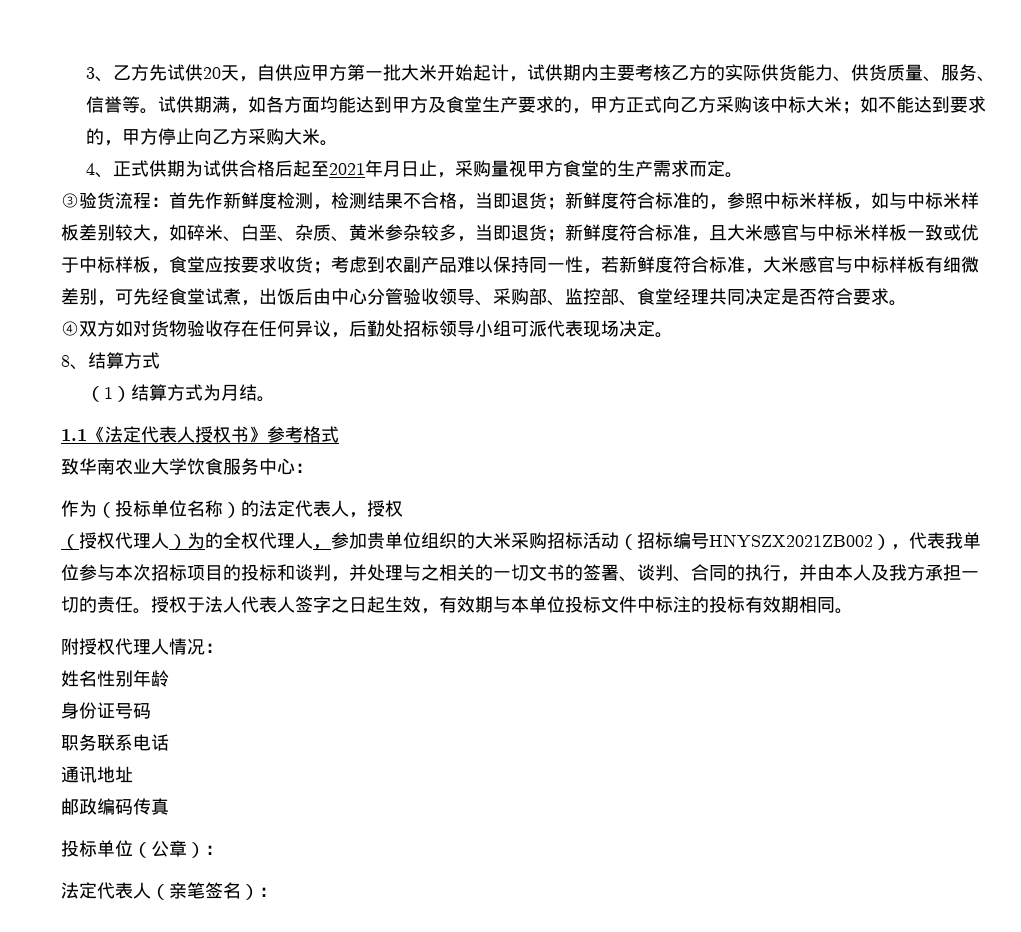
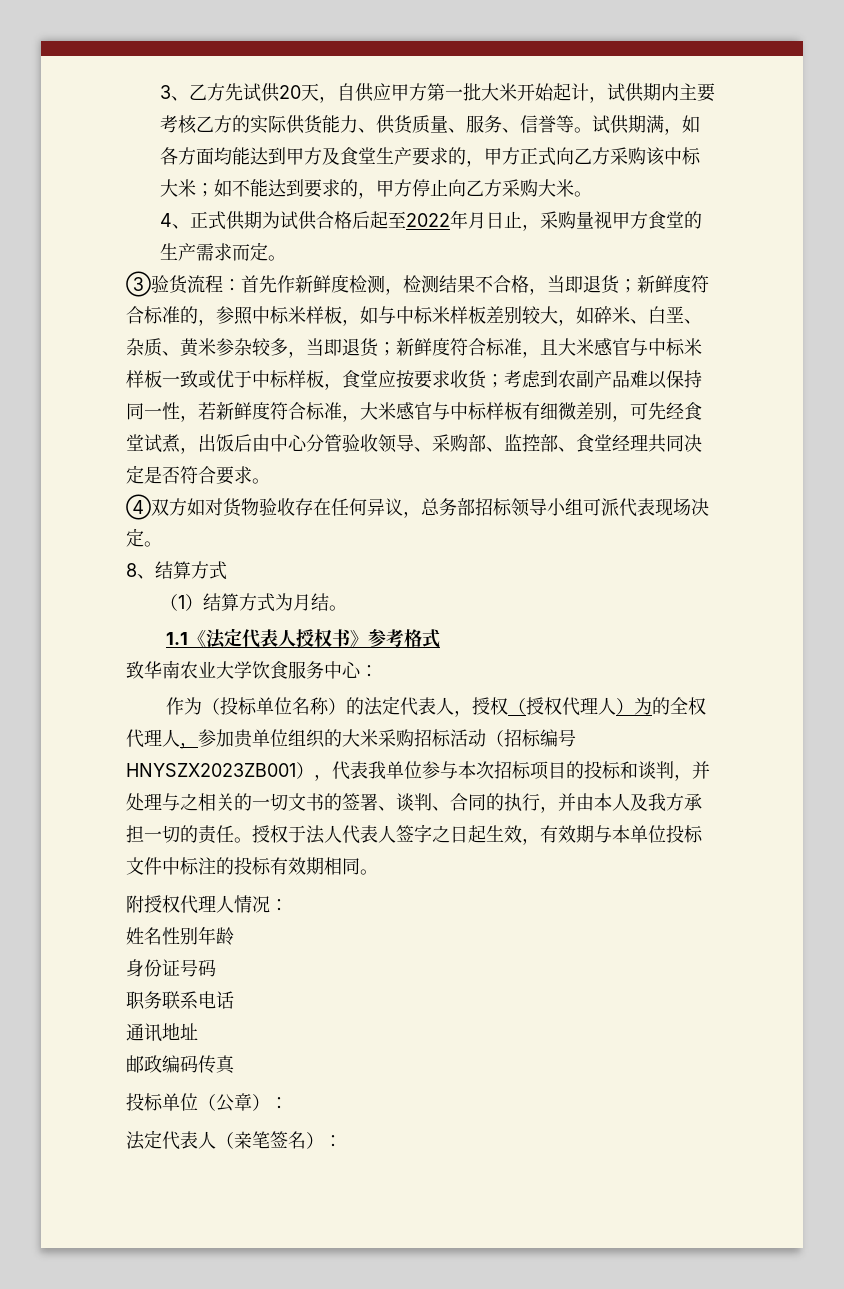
- 4、正式供期为试供合格后起至2021年月日止，采购量视甲方食堂的生产需求而定。
+ 4、正式供期为试供合格后起至2022年月日止，采购量视甲方食堂的生产需求而定。
- ④双方如对货物验收存在任何异议，后勤处招标领导小组可派代表现场决定。
+ ④双方如对货物验收存在任何异议，总务部招标领导小组可派代表现场决定。
- 作为（投标单位名称）的法定代表人，授权
- （授权代理人）为的全权代理人，参加贵单位组织的大米采购招标活动（招标编号HNYSZX2021ZB002），代表我单位参与本次招标项目的投标和谈判，并处理与之相关的一切文书的签署、谈判、合同的执行，并由本人及我方承担一切的责任。
+ 作为（投标单位名称）的法定代表人，授权（授权代理人）为的全权代理人，参加贵单位组织的大米采购招标活动（招标编号HNYSZX2023ZB001），代表我单位参与本次招标项目的投标和谈判，并处理与之相关的一切文书的签署、谈判、合同的执行，并由本人及我方承担一切的责任。

